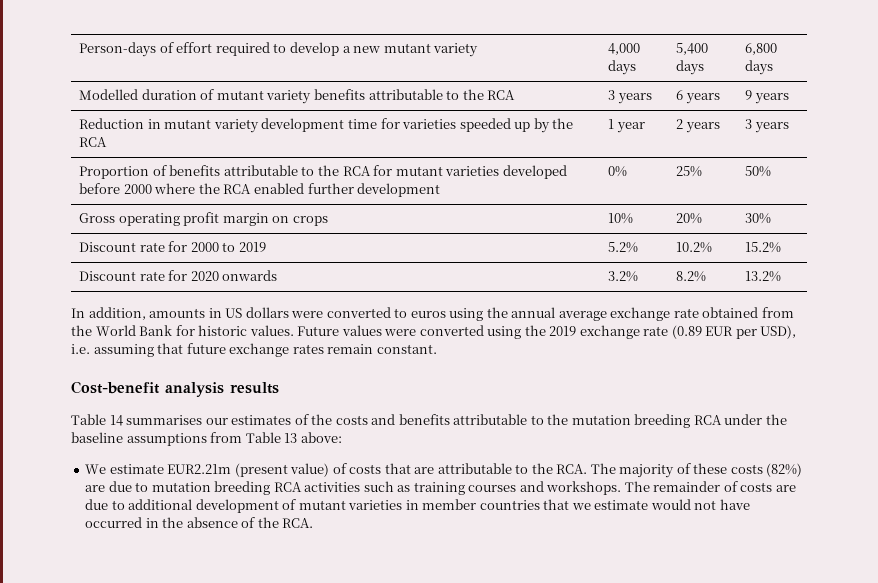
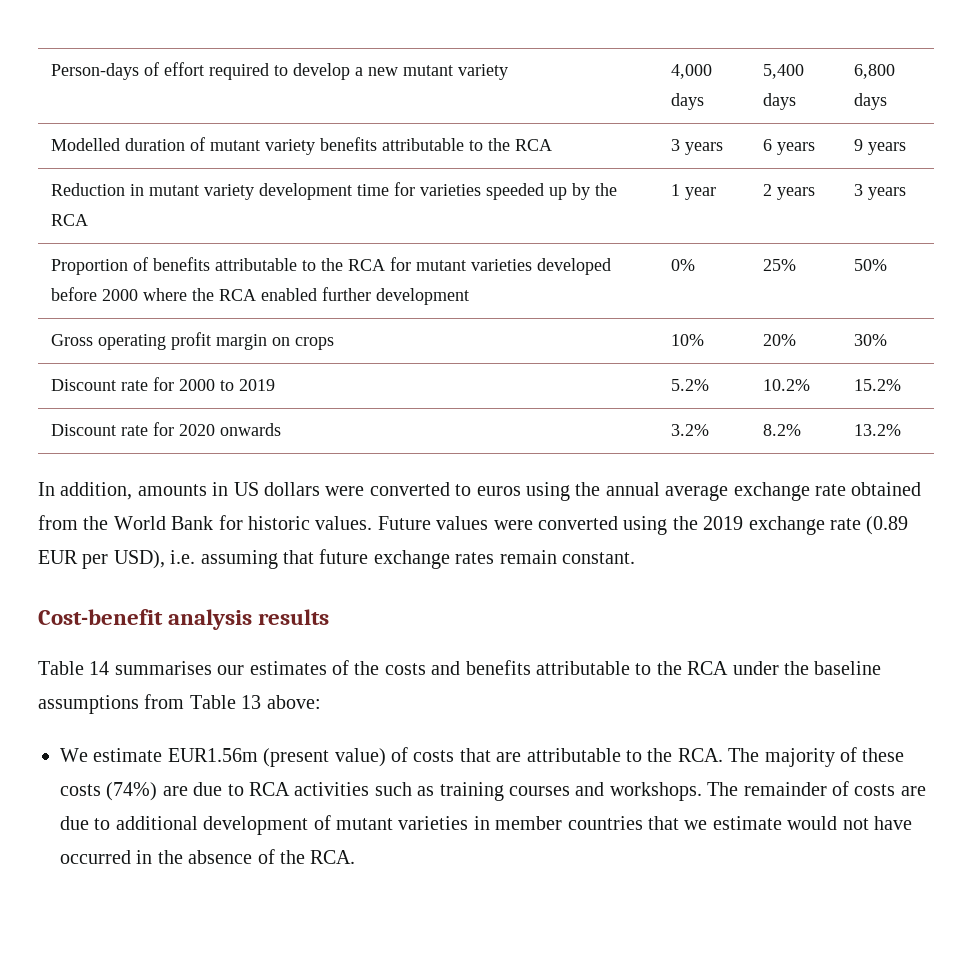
- Table 14 summarises our estimates of the costs and benefits attributable to the mutation breeding RCA under the baseline assumptions from Table 13 above:
+ Table 14 summarises our estimates of the costs and benefits attributable to the RCA under the baseline assumptions from Table 13 above:
- We estimate EUR2.21m (present value) of costs that are attributable to the RCA. The majority of these costs (82%) are due to mutation breeding RCA activities such as training courses and workshops.
+ We estimate EUR1.56m (present value) of costs that are attributable to the RCA. The majority of these costs (74%) are due to RCA activities such as training courses and workshops.

